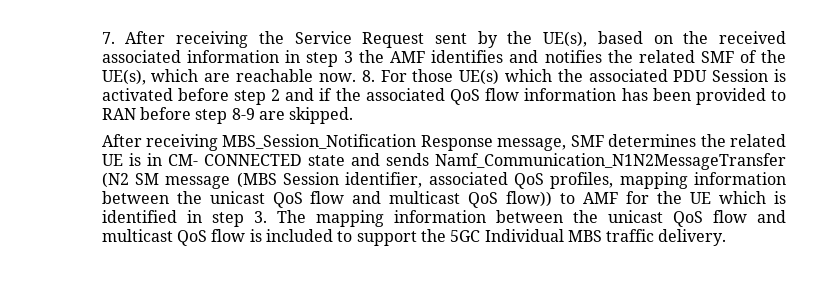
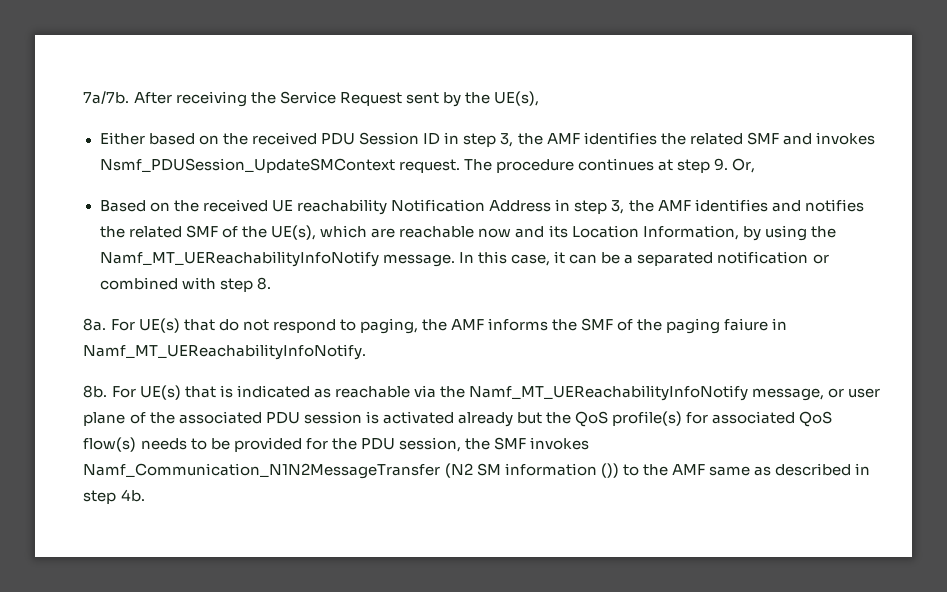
- 7. After receiving the Service Request sent by the UE(s), based on the received associated information in step 3 the AMF identifies and notifies the related SMF of the UE(s), which are reachable now. 8. For those UE(s) which the associated PDU Session is activated before step 2 and if the associated QoS flow information has been provided to RAN before step 8-9 are skipped.
- After receiving MBS_Session_Notification Response message, SMF determines the related UE is in CM- CONNECTED state and sends Namf_Communication_N1N2MessageTransfer (N2 SM message (MBS Session identifier, associated QoS profiles, mapping information between the unicast QoS flow and multicast QoS flow)) to AMF for the UE which is identified in step 3. The mapping information between the unicast QoS flow and multicast QoS flow is included to support the 5GC Individual MBS traffic delivery.
+ 7a/7b. After receiving the Service Request sent by the UE(s),
+ Either based on the received PDU Session ID in step 3, the AMF identifies the related SMF and invokes Nsmf_PDUSession_UpdateSMContext request. The procedure continues at step 9. Or,
+ Based on the received UE reachability Notification Address in step 3, the AMF identifies and notifies the related SMF of the UE(s), which are reachable now and its Location Information, by using the Namf_MT_UEReachabilityInfoNotify message. In this case, it can be a separated notification or combined with step 8.
+ 8a. For UE(s) that do not respond to paging, the AMF informs the SMF of the paging faiure in Namf_MT_UEReachabilityInfoNotify.
+ 8b. For UE(s) that is indicated as reachable via the Namf_MT_UEReachabilityInfoNotify message, or user plane of the associated PDU session is activated already but the QoS profile(s) for associated QoS flow(s) needs to be provided for the PDU session, the SMF invokes Namf_Communication_N1N2MessageTransfer (N2 SM information ()) to the AMF same as described in step 4b.

